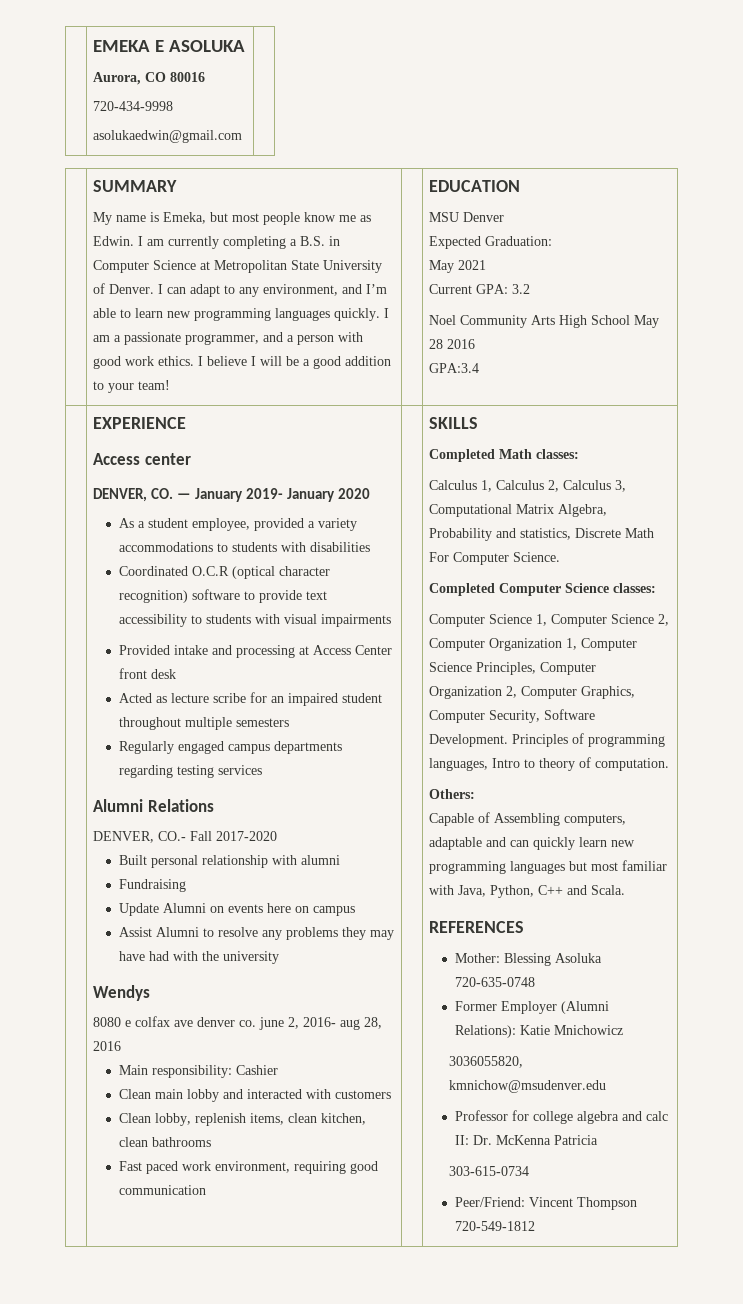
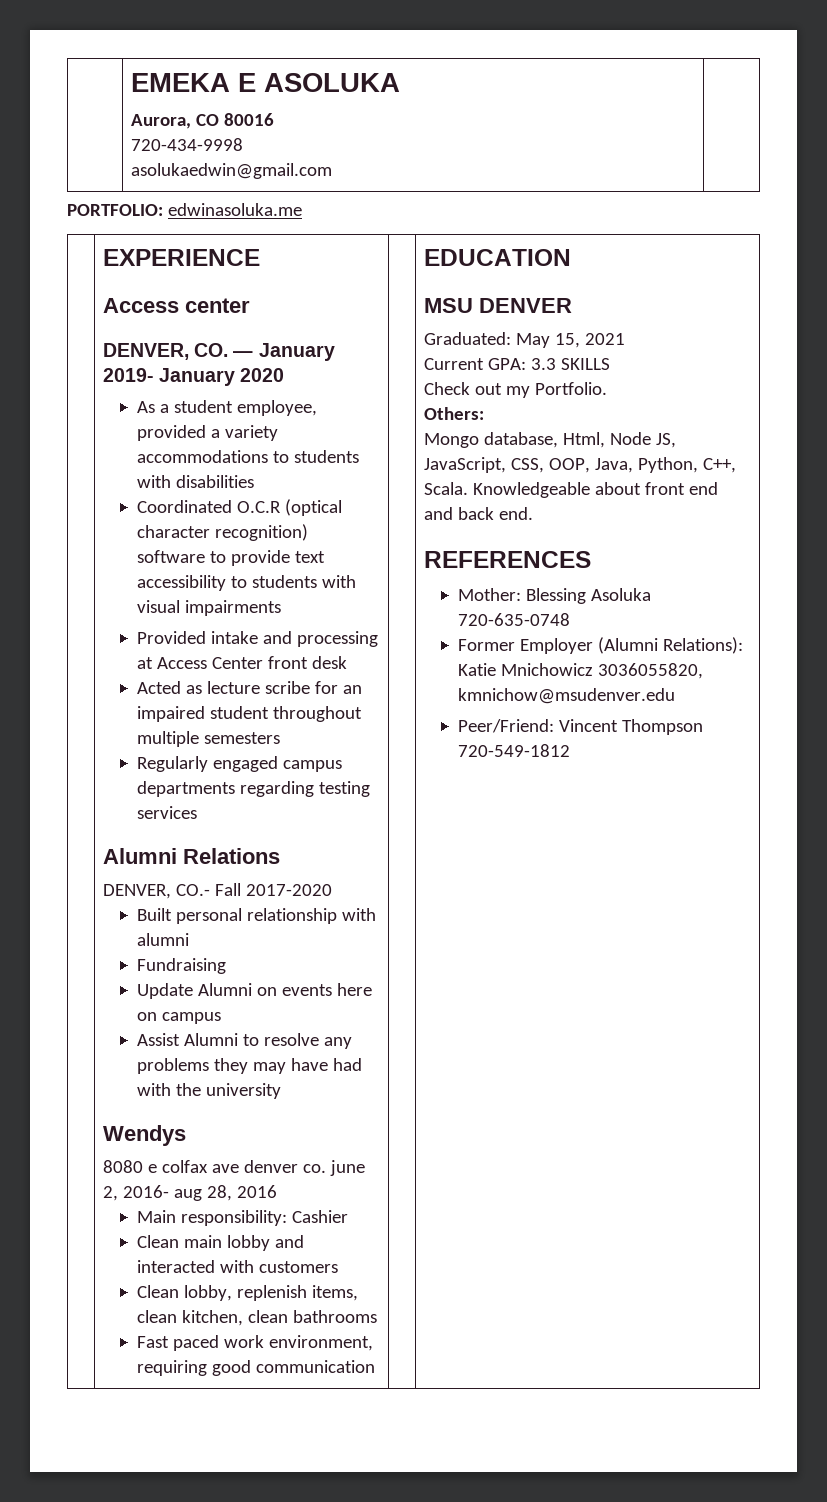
- SUMMARY
- My name is Emeka, but most people know me as Edwin. I am currently completing a B.S. in Computer Science at Metropolitan State University of Denver. I can adapt to any environment, and I’m able to learn new programming languages quickly. I am a passionate programmer, and a person with good work ethics. I believe I will be a good addition to your team! | | EDUCATION
- MSU Denver
- Expected Graduation:
- May 2021
- Current GPA: 3.2
- Noel Community Arts High School May 28 2016
- GPA:3.4
+ PORTFOLIO: edwinasoluka.me
- SKILLS
- Completed Math classes:
- Calculus 1, Calculus 2, Calculus 3, Computational Matrix Algebra, Probability and statistics, Discrete Math For Computer Science.
- Completed Computer Science classes:
- Computer Science 1, Computer Science 2, Computer Organization 1, Computer Science Principles, Computer Organization 2, Computer Graphics, Computer Security, Software Development. Principles of programming languages, Intro to theory of computation.
+ EDUCATION
+ MSU DENVER
+ Graduated: May 15, 2021
+ Current GPA: 3.3 SKILLS
+ Check out my Portfolio.
  Others:
- Capable of Assembling computers, adaptable and can quickly learn new programming languages but most familiar with Java, Python, C++ and Scala.
+ Mongo database, Html, Node JS, JavaScript, CSS, OOP, Java, Python, C++, Scala. Knowledgeable about front end and back end.
- Former Employer (Alumni Relations): Katie Mnichowicz
- 3036055820, kmnichow@msudenver.edu
+ Former Employer (Alumni Relations): Katie Mnichowicz 3036055820, kmnichow@msudenver.edu
- Professor for college algebra and calc II: Dr. McKenna Patricia
- 303-615-0734

